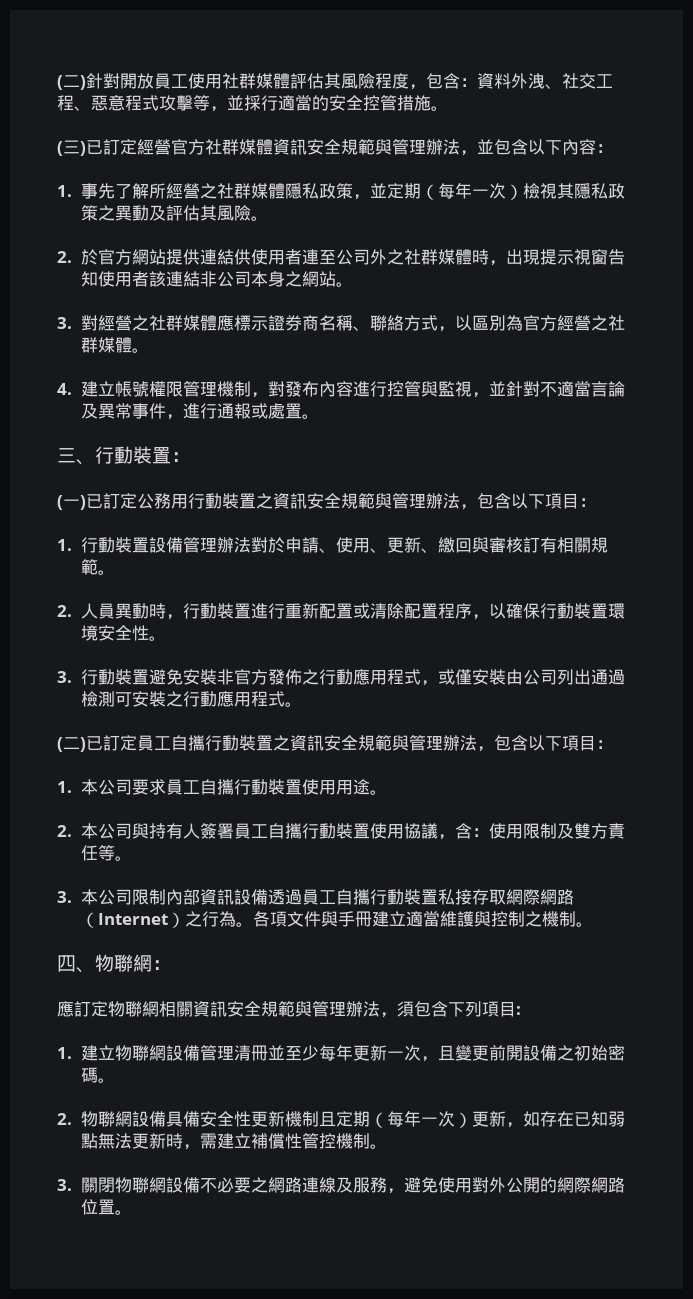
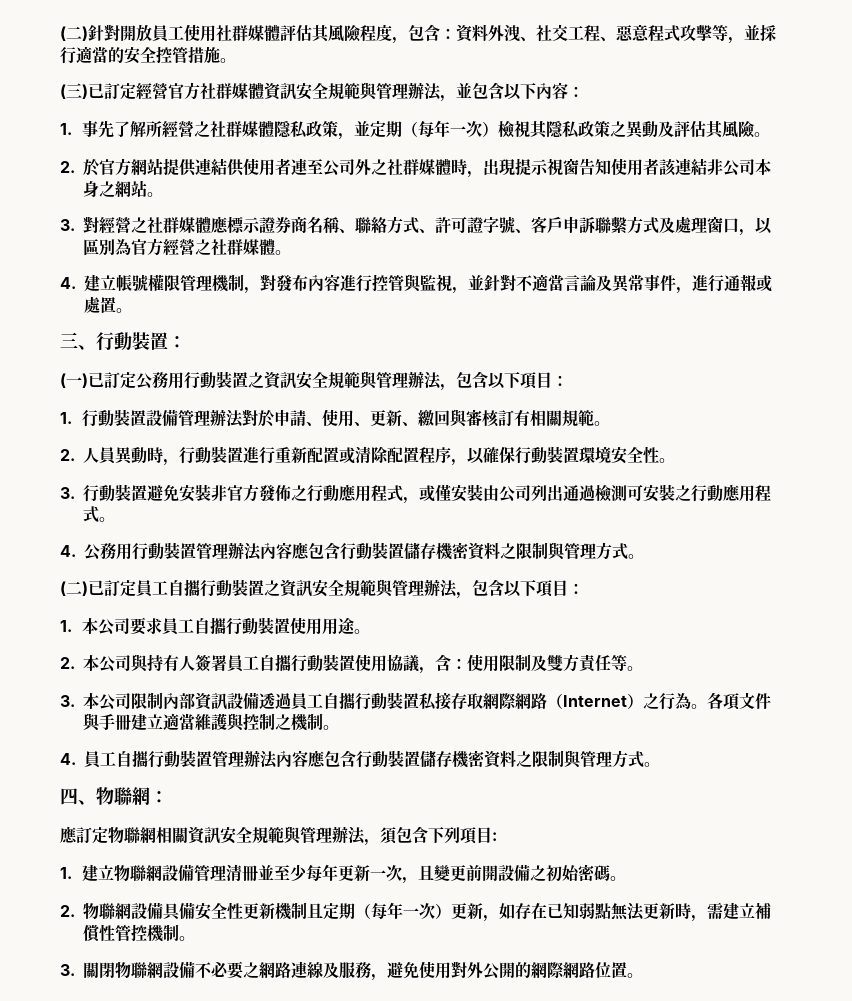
- 3.對經營之社群媒體應標示證券商名稱、聯絡方式，以區別為官方經營之社群媒體。
+ 3.對經營之社群媒體應標示證券商名稱、聯絡方式、許可證字號、客戶申訴聯繫方式及處理窗口，以區別為官方經營之社群媒體。
+ 4.公務用行動裝置管理辦法內容應包含行動裝置儲存機密資料之限制與管理方式。
+ 4.員工自攜行動裝置管理辦法內容應包含行動裝置儲存機密資料之限制與管理方式。

